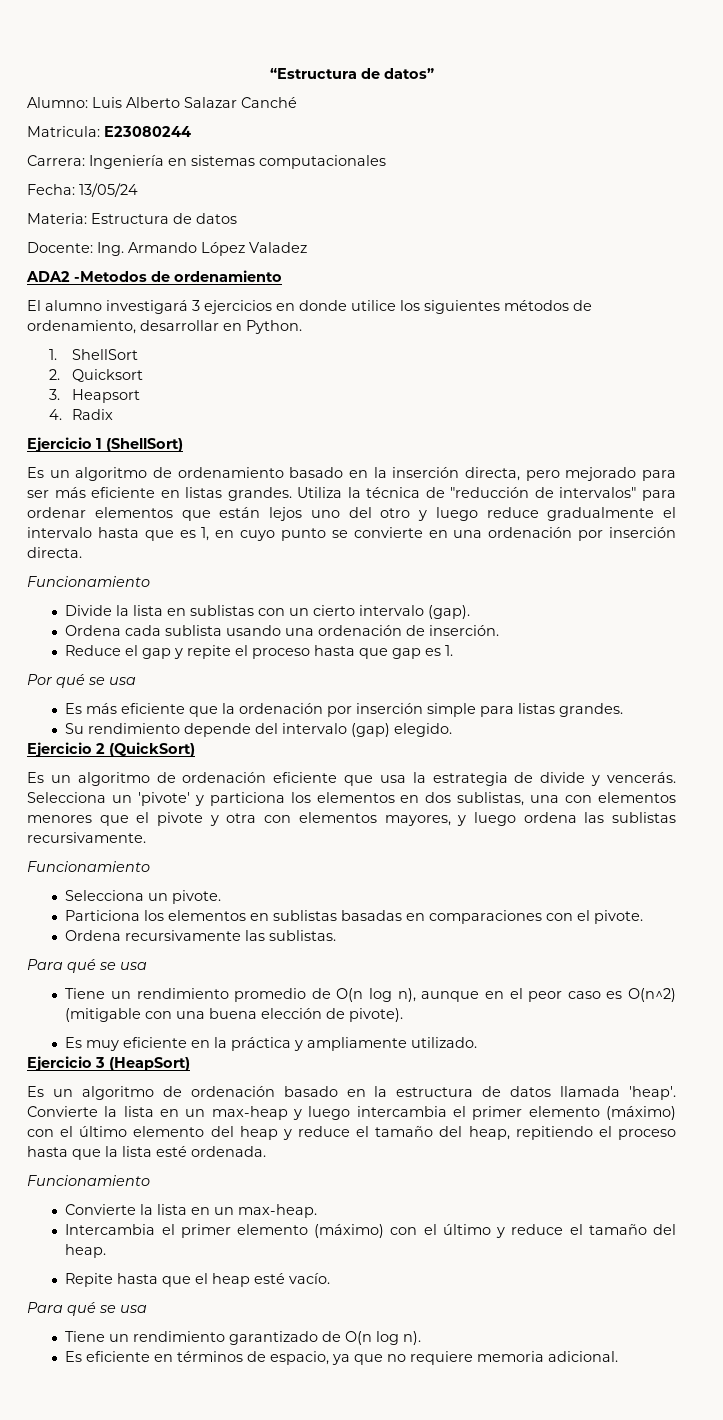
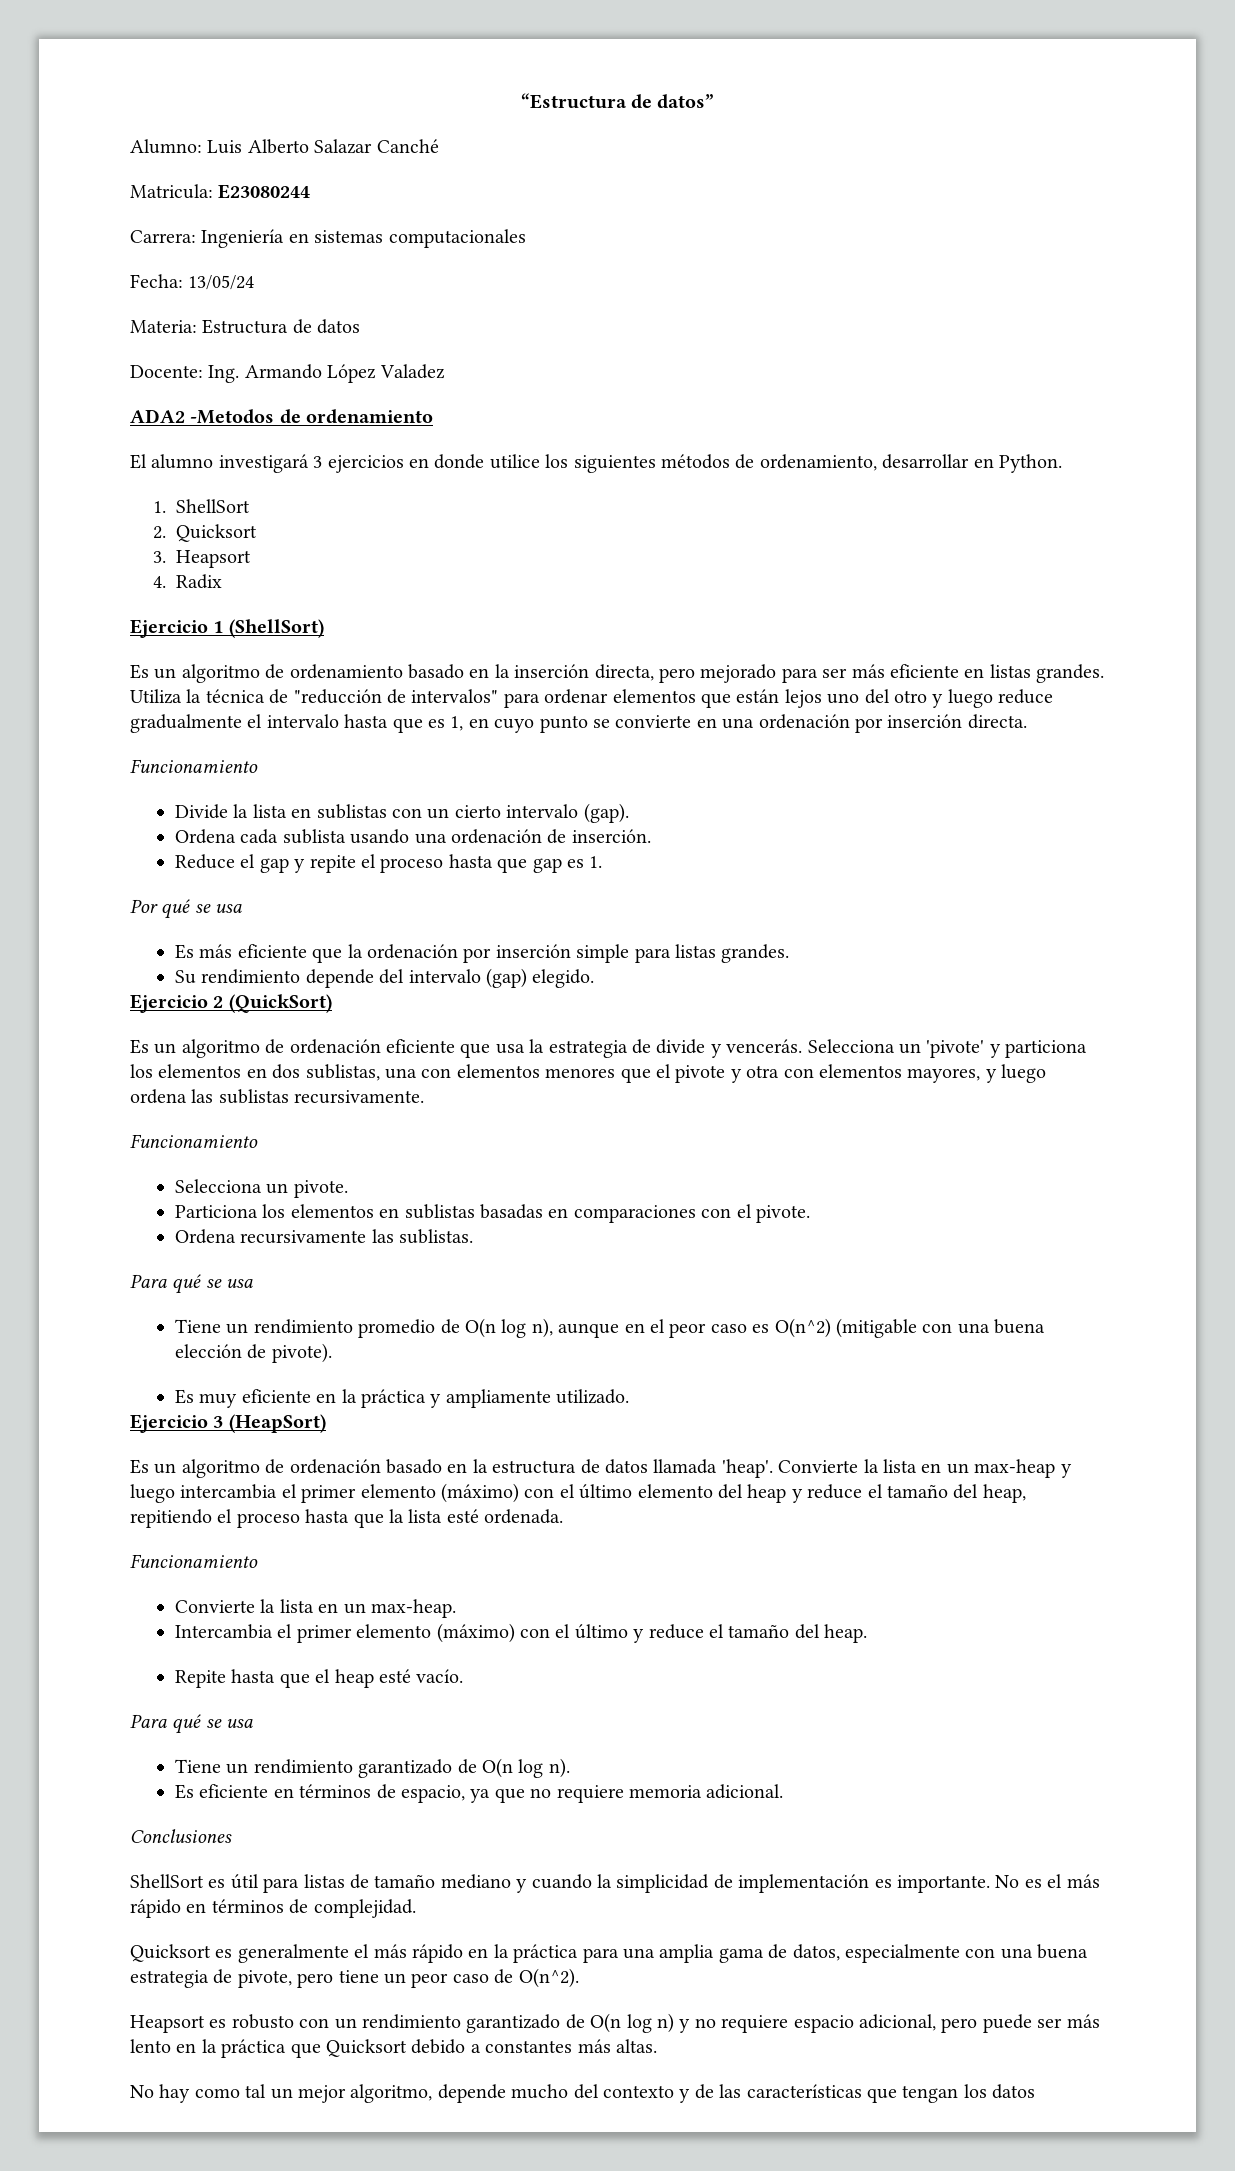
+ Conclusiones
+ ShellSort es útil para listas de tamaño mediano y cuando la simplicidad de implementación es importante. No es el más rápido en términos de complejidad.
+ Quicksort es generalmente el más rápido en la práctica para una amplia gama de datos, especialmente con una buena estrategia de pivote, pero tiene un peor caso de O(n^2).
+ Heapsort es robusto con un rendimiento garantizado de O(n log n) y no requiere espacio adicional, pero puede ser más lento en la práctica que Quicksort debido a constantes más altas.
+ No hay como tal un mejor algoritmo, depende mucho del contexto y de las características que tengan los datos

